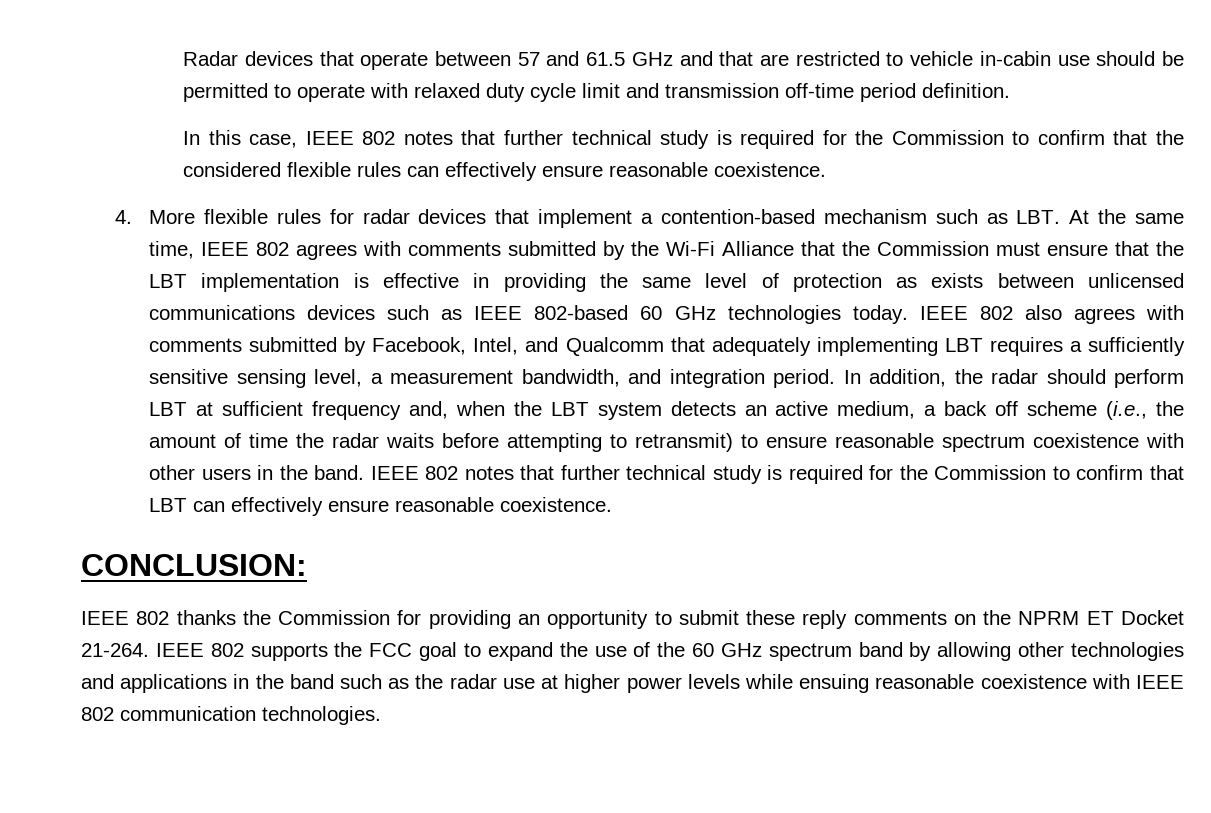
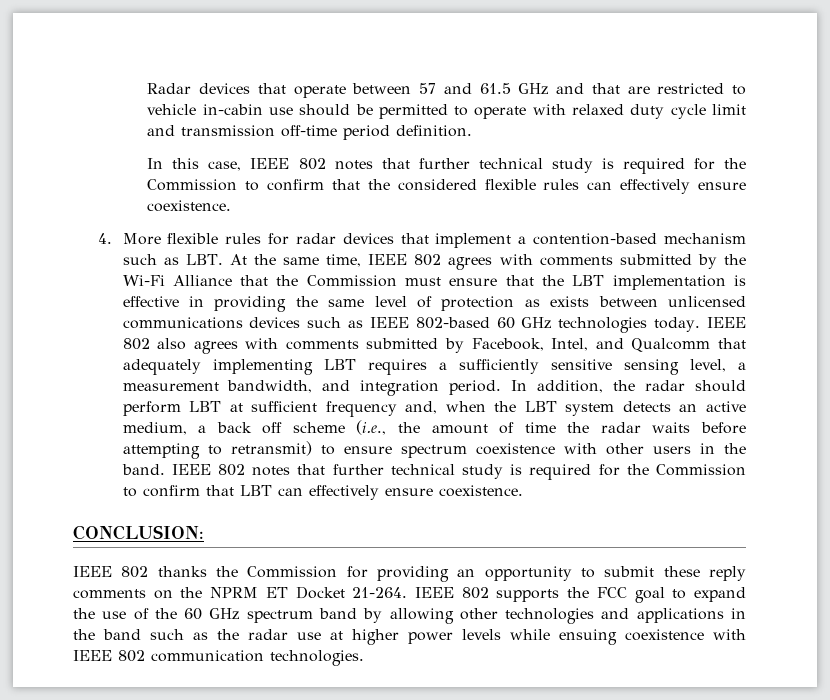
- In this case, IEEE 802 notes that further technical study is required for the Commission to confirm that the considered flexible rules can effectively ensure reasonable coexistence.
+ In this case, IEEE 802 notes that further technical study is required for the Commission to confirm that the considered flexible rules can effectively ensure coexistence.
- In addition, the radar should perform LBT at sufficient frequency and, when the LBT system detects an active medium, a back off scheme (i.e., the amount of time the radar waits before attempting to retransmit) to ensure reasonable spectrum coexistence with other users in the band.
+ In addition, the radar should perform LBT at sufficient frequency and, when the LBT system detects an active medium, a back off scheme (i.e., the amount of time the radar waits before attempting to retransmit) to ensure spectrum coexistence with other users in the band.
- IEEE 802 notes that further technical study is required for the Commission to confirm that LBT can effectively ensure reasonable coexistence.
+ IEEE 802 notes that further technical study is required for the Commission to confirm that LBT can effectively ensure coexistence.
- IEEE 802 supports the FCC goal to expand the use of the 60 GHz spectrum band by allowing other technologies and applications in the band such as the radar use at higher power levels while ensuing reasonable coexistence with IEEE 802 communication technologies.
+ IEEE 802 supports the FCC goal to expand the use of the 60 GHz spectrum band by allowing other technologies and applications in the band such as the radar use at higher power levels while ensuing coexistence with IEEE 802 communication technologies.

